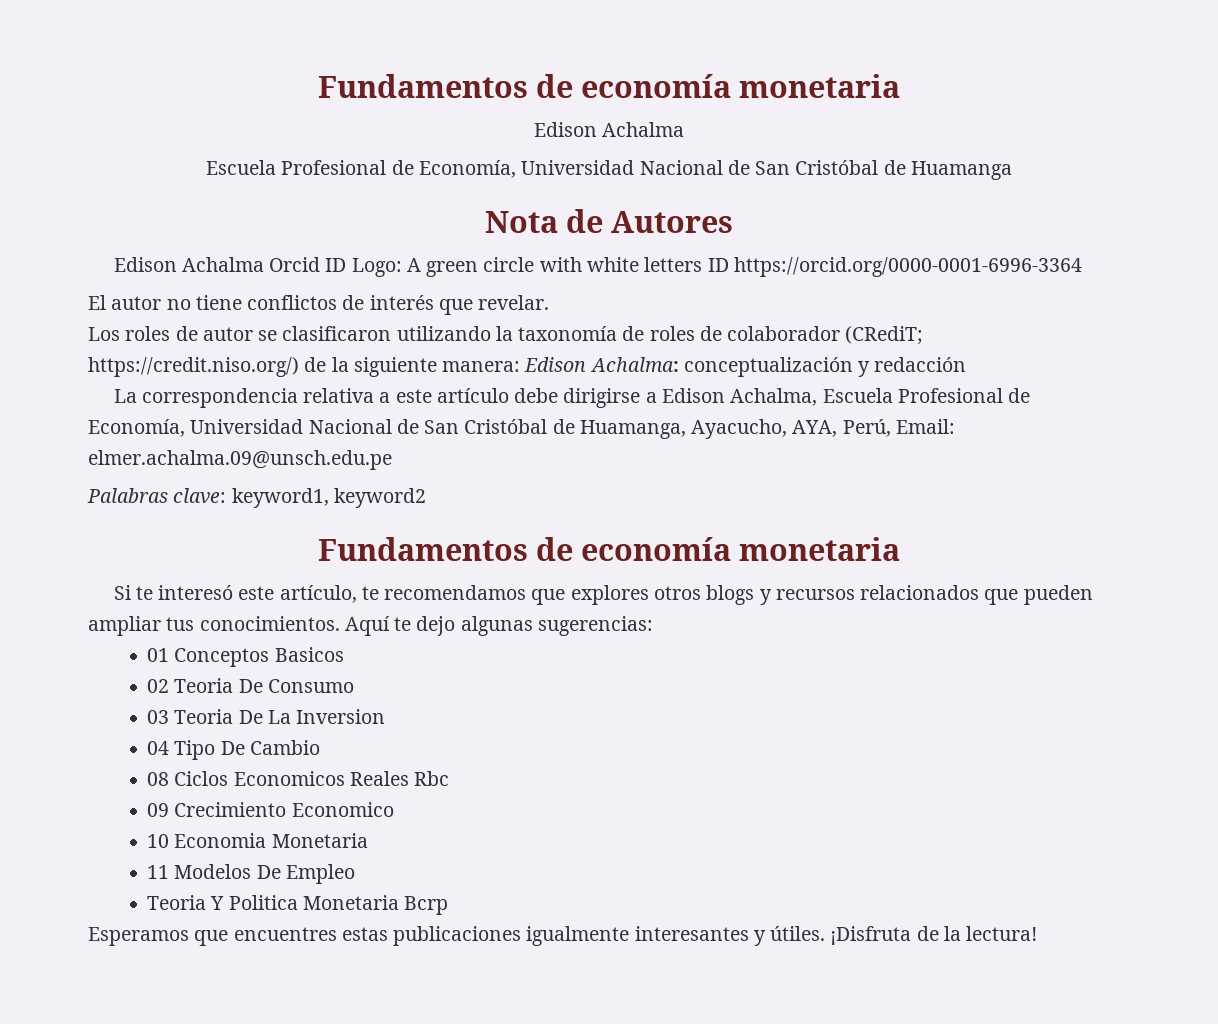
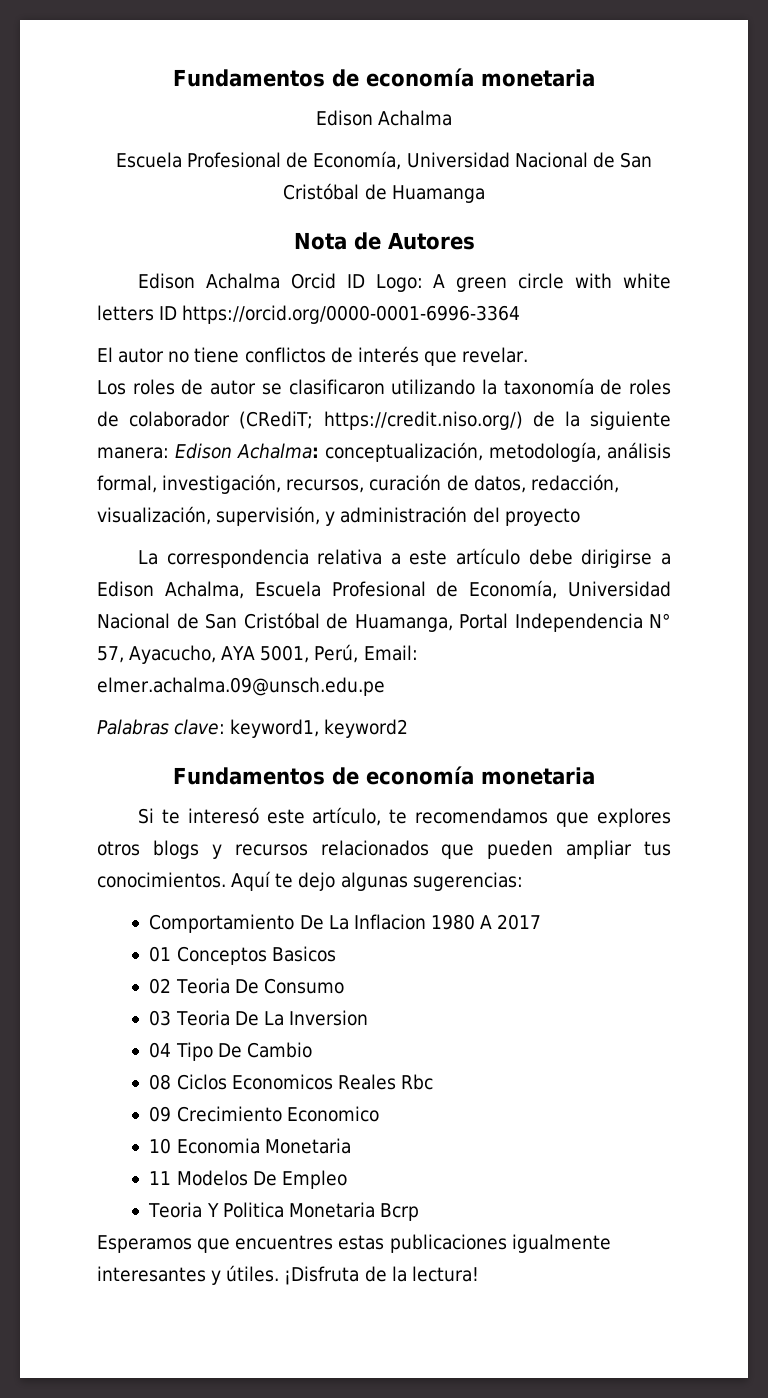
- Los roles de autor se clasificaron utilizando la taxonomía de roles de colaborador (CRediT; https://credit.niso.org/) de la siguiente manera: Edison Achalma: conceptualización y redacción
+ Los roles de autor se clasificaron utilizando la taxonomía de roles de colaborador (CRediT; https://credit.niso.org/) de la siguiente manera: Edison Achalma: conceptualización, metodología, análisis formal, investigación, recursos, curación de datos, redacción, visualización, supervisión, y administración del proyecto
- La correspondencia relativa a este artículo debe dirigirse a Edison Achalma, Escuela Profesional de Economía, Universidad Nacional de San Cristóbal de Huamanga, Ayacucho, AYA, Perú, Email: elmer.achalma.09@unsch.edu.pe
+ La correspondencia relativa a este artículo debe dirigirse a Edison Achalma, Escuela Profesional de Economía, Universidad Nacional de San Cristóbal de Huamanga, Portal Independencia N° 57, Ayacucho, AYA 5001, Perú, Email: elmer.achalma.09@unsch.edu.pe
+ Comportamiento De La Inflacion 1980 A 2017

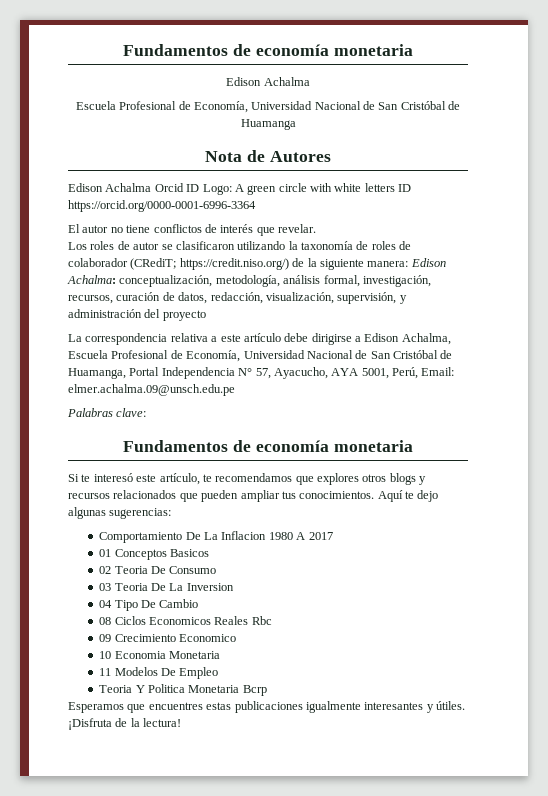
- Palabras clave: keyword1, keyword2
+ Palabras clave:

